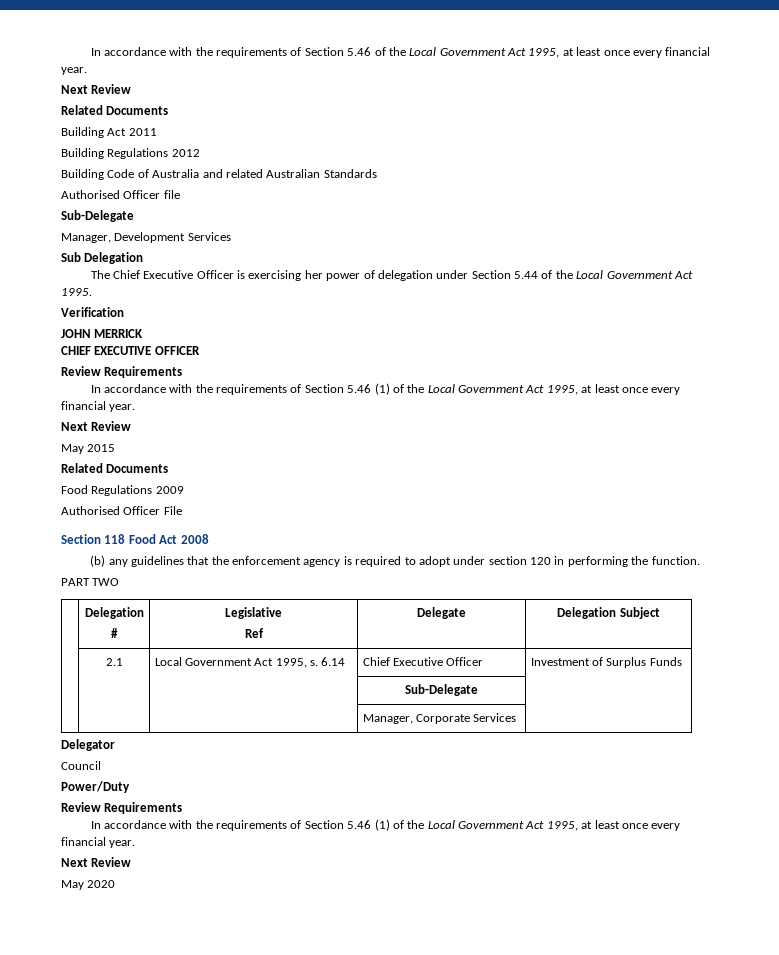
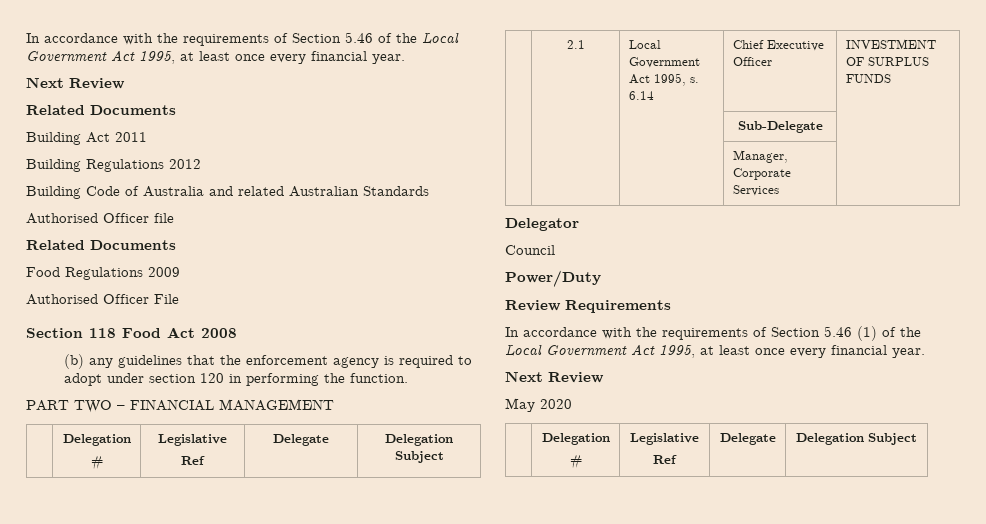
  Authorised Officer file
- Sub-Delegate
- Manager, Development Services
- Sub Delegation
- The Chief Executive Officer is exercising her power of delegation under Section 5.44 of the Local Government Act 1995.
- Verification
- JOHN MERRICK
- CHIEF EXECUTIVE OFFICER
- Review Requirements
- In accordance with the requirements of Section 5.46 (1) of the Local Government Act 1995, at least once every financial year.
- Next Review
- May 2015
- PART TWO
+ PART TWO – FINANCIAL MANAGEMENT
- | 2.1 | Local Government Act 1995, s. 6.14 | Chief Executive Officer | Investment of Surplus Funds
+ | 2.1 | Local Government Act 1995, s. 6.14 | Chief Executive Officer | INVESTMENT OF SURPLUS FUNDS
  May 2020
+ | Delegation
+ # | Legislative
+ Ref | Delegate | Delegation Subject

